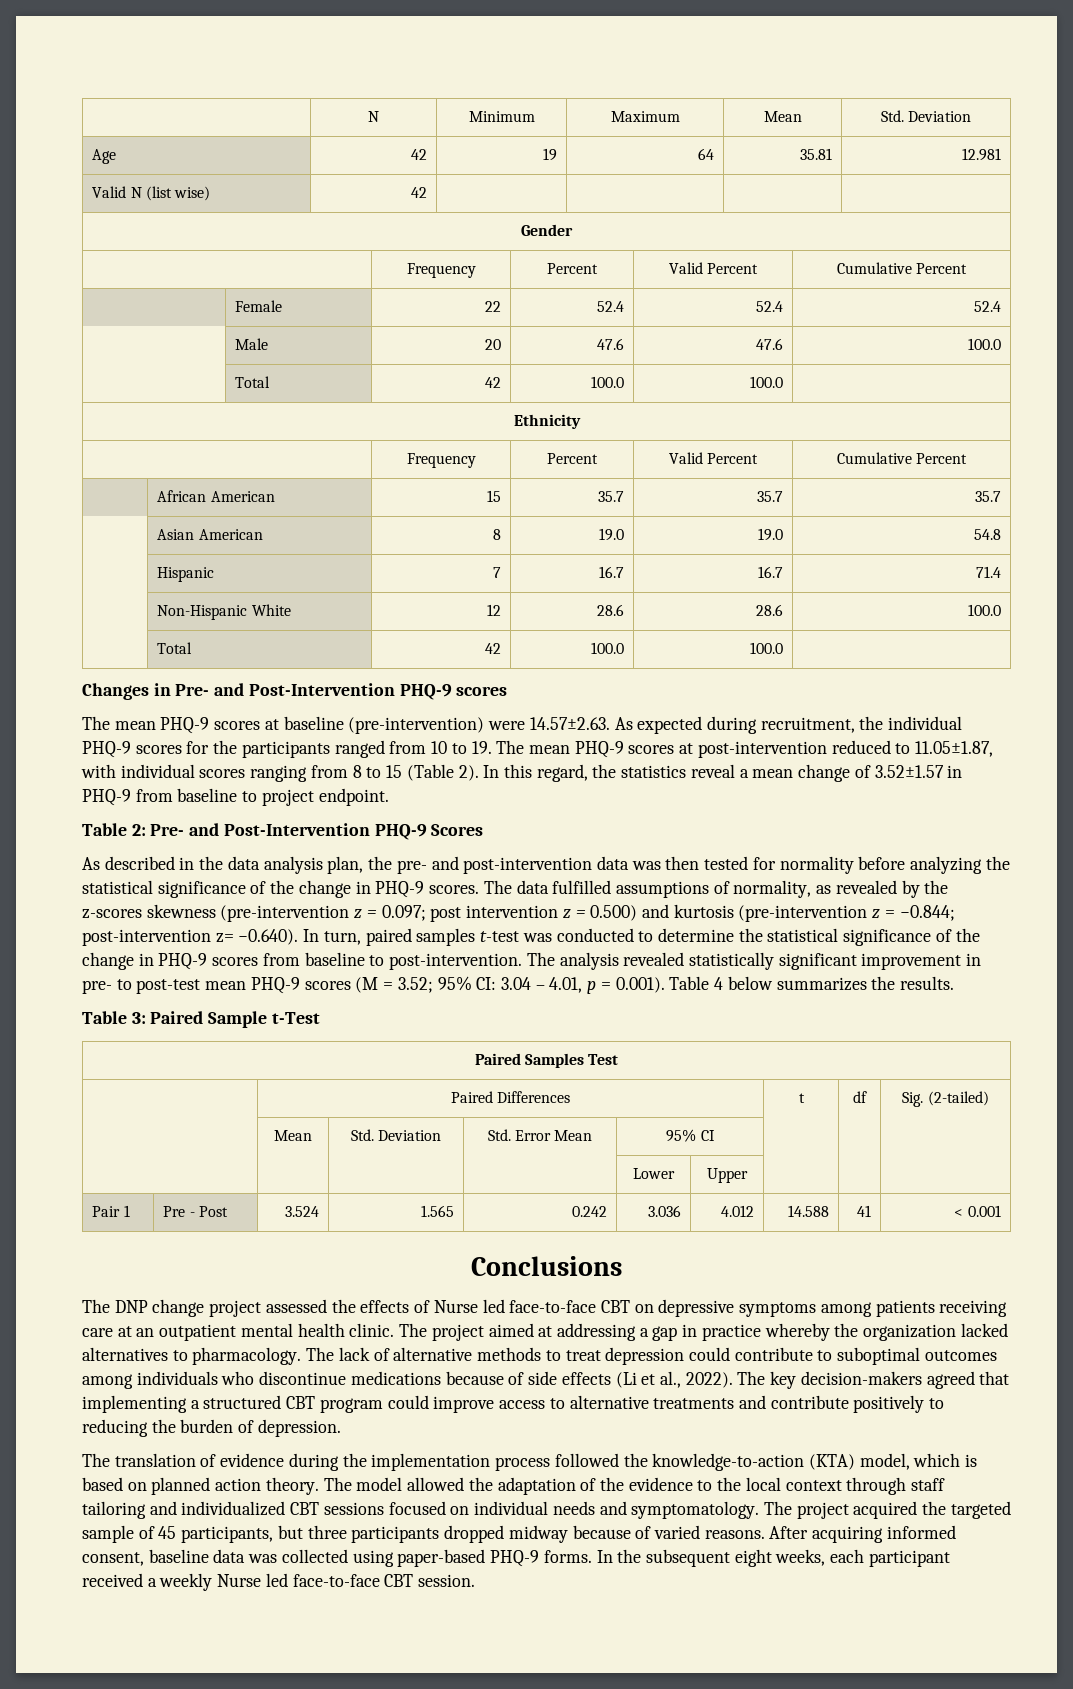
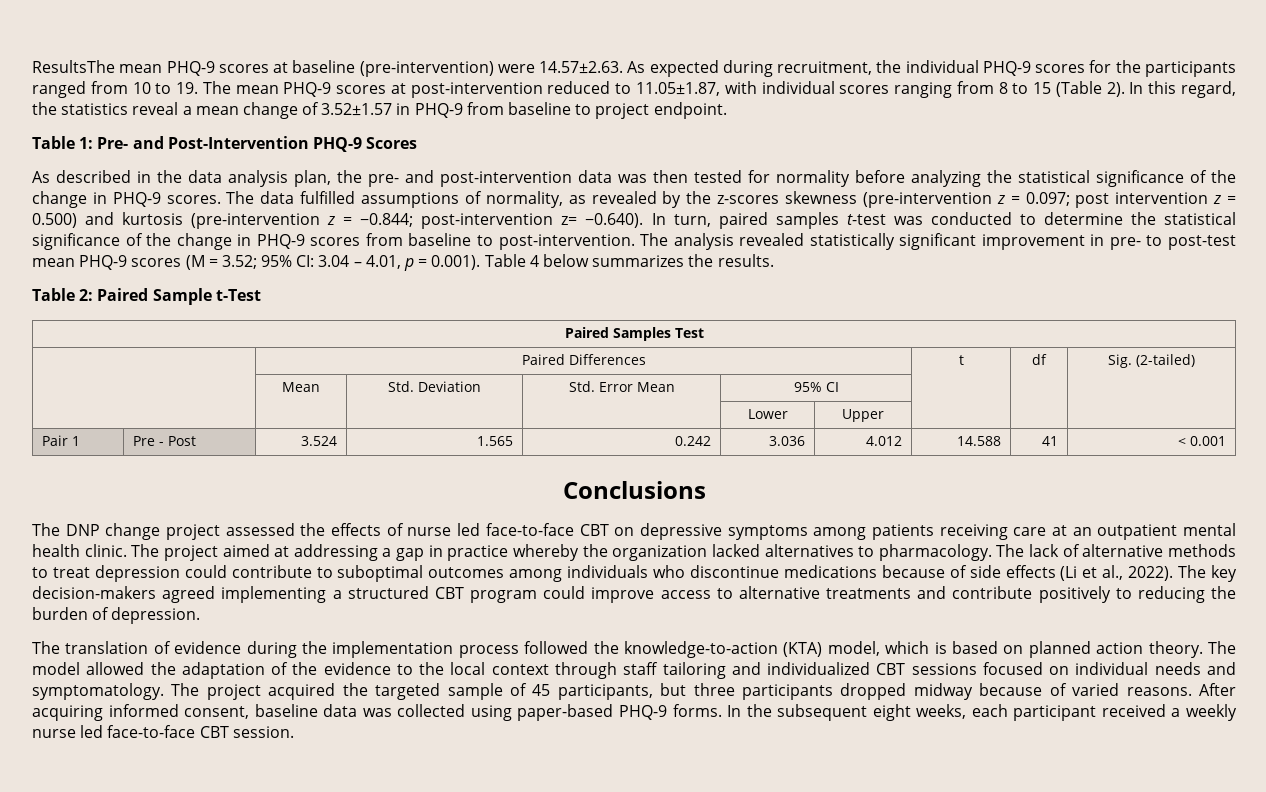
- | N | Minimum | Maximum | Mean | Std. Deviation
- Age | 42 | 19 | 64 | 35.81 | 12.981
- Valid N (list wise) | 42 | | | |
- Gender
- | Frequency | Percent | Valid Percent | Cumulative Percent
- | Female | 22 | 52.4 | 52.4 | 52.4
- | Male | 20 | 47.6 | 47.6 | 100.0
- | Total | 42 | 100.0 | 100.0 |
- Ethnicity
- | Frequency | Percent | Valid Percent | Cumulative Percent
- | African American | 15 | 35.7 | 35.7 | 35.7
- | Asian American | 8 | 19.0 | 19.0 | 54.8
- | Hispanic | 7 | 16.7 | 16.7 | 71.4
- | Non-Hispanic White | 12 | 28.6 | 28.6 | 100.0
- | Total | 42 | 100.0 | 100.0 |
- Changes in Pre- and Post-Intervention PHQ-9 scores
- The mean PHQ-9 scores at baseline (pre-intervention) were 14.57±2.63. As expected during recruitment, the individual PHQ-9 scores for the participants ranged from 10 to 19. The mean PHQ-9 scores at post-intervention reduced to 11.05±1.87, with individual scores ranging from 8 to 15 (Table 2).
+ ResultsThe mean PHQ-9 scores at baseline (pre-intervention) were 14.57±2.63. As expected during recruitment, the individual PHQ-9 scores for the participants ranged from 10 to 19. The mean PHQ-9 scores at post-intervention reduced to 11.05±1.87, with individual scores ranging from 8 to 15 (Table 2).
- Table 2: Pre- and Post-Intervention PHQ-9 Scores
+ Table 1: Pre- and Post-Intervention PHQ-9 Scores
- Table 3: Paired Sample t-Test
+ Table 2: Paired Sample t-Test
- The DNP change project assessed the effects of Nurse led face-to-face CBT on depressive symptoms among patients receiving care at an outpatient mental health clinic.
+ The DNP change project assessed the effects of nurse led face-to-face CBT on depressive symptoms among patients receiving care at an outpatient mental health clinic.
- The key decision-makers agreed that implementing a structured CBT program could improve access to alternative treatments and contribute positively to reducing the burden of depression.
+ The key decision-makers agreed implementing a structured CBT program could improve access to alternative treatments and contribute positively to reducing the burden of depression.
- In the subsequent eight weeks, each participant received a weekly Nurse led face-to-face CBT session.
+ In the subsequent eight weeks, each participant received a weekly nurse led face-to-face CBT session.

